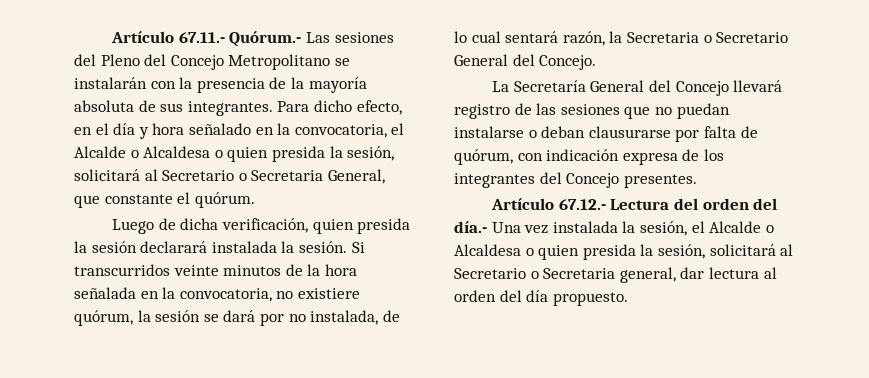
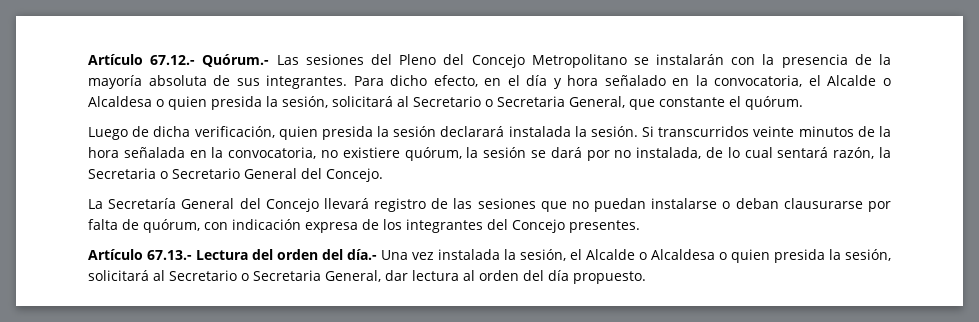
- Artículo 67.11.- Quórum.- Las sesiones del Pleno del Concejo Metropolitano se instalarán con la presencia de la mayoría absoluta de sus integrantes.
+ Artículo 67.12.- Quórum.- Las sesiones del Pleno del Concejo Metropolitano se instalarán con la presencia de la mayoría absoluta de sus integrantes.
- Artículo 67.12.- Lectura del orden del día.- Una vez instalada la sesión, el Alcalde o Alcaldesa o quien presida la sesión, solicitará al Secretario o Secretaria general, dar lectura al orden del día propuesto.
+ Artículo 67.13.- Lectura del orden del día.- Una vez instalada la sesión, el Alcalde o Alcaldesa o quien presida la sesión, solicitará al Secretario o Secretaria General, dar lectura al orden del día propuesto.

